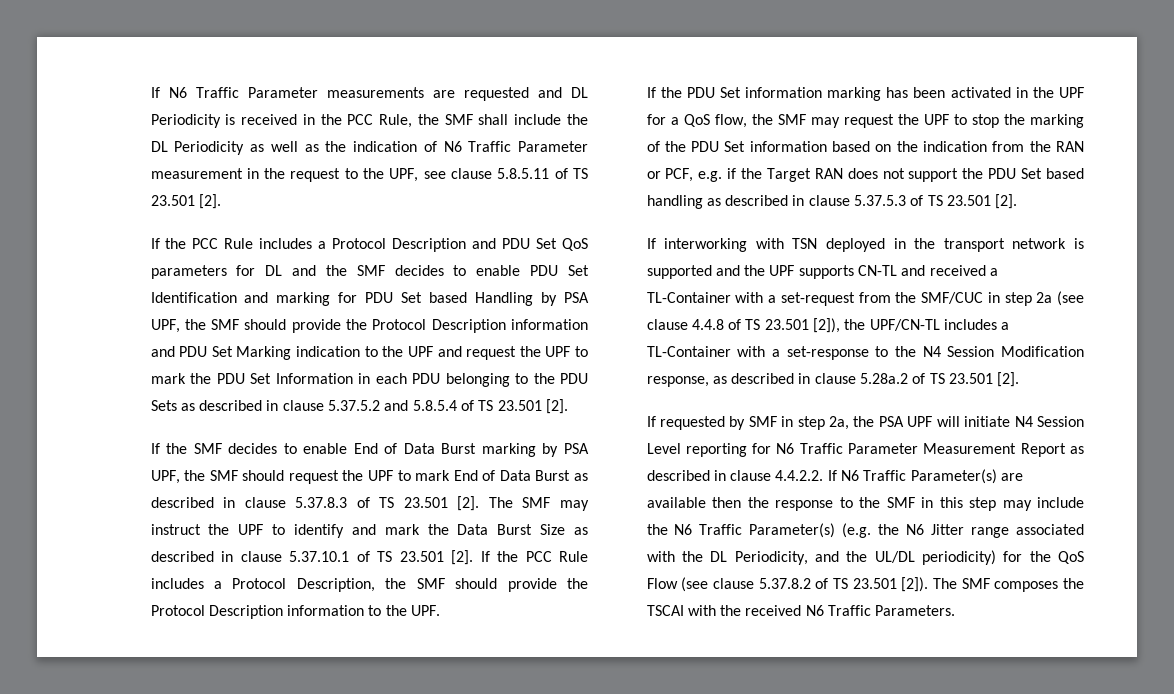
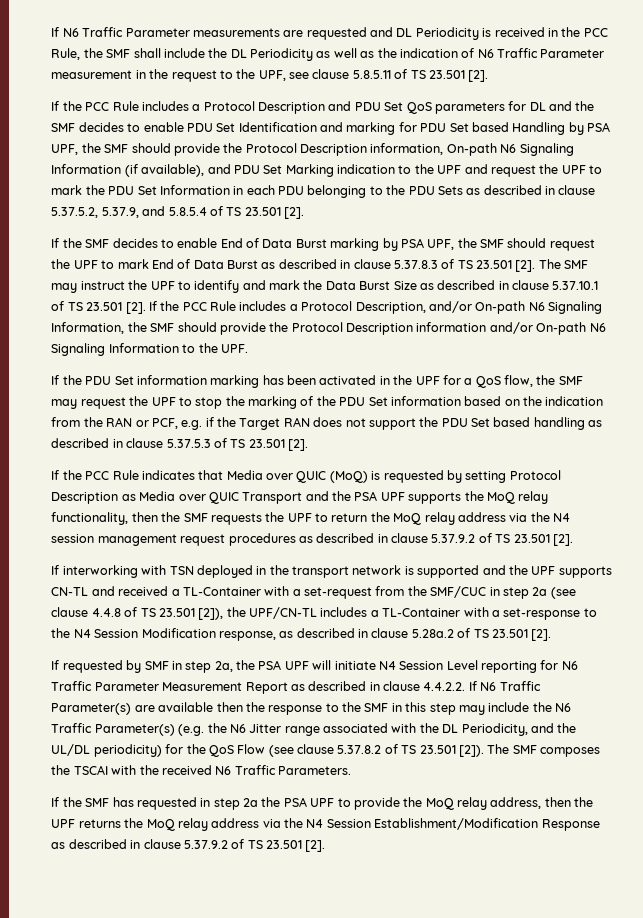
- If the PCC Rule includes a Protocol Description and PDU Set QoS parameters for DL and the SMF decides to enable PDU Set Identification and marking for PDU Set based Handling by PSA UPF, the SMF should provide the Protocol Description information and PDU Set Marking indication to the UPF and request the UPF to mark the PDU Set Information in each PDU belonging to the PDU Sets as described in clause 5.37.5.2 and 5.8.5.4 of TS 23.501 [2].
+ If the PCC Rule includes a Protocol Description and PDU Set QoS parameters for DL and the SMF decides to enable PDU Set Identification and marking for PDU Set based Handling by PSA UPF, the SMF should provide the Protocol Description information, On-path N6 Signaling Information (if available), and PDU Set Marking indication to the UPF and request the UPF to mark the PDU Set Information in each PDU belonging to the PDU Sets as described in clause 5.37.5.2, 5.37.9, and 5.8.5.4 of TS 23.501 [2].
- If the PCC Rule includes a Protocol Description, the SMF should provide the Protocol Description information to the UPF.
+ If the PCC Rule includes a Protocol Description, and/or On-path N6 Signaling Information, the SMF should provide the Protocol Description information and/or On-path N6 Signaling Information to the UPF.
+ If the PCC Rule indicates that Media over QUIC (MoQ) is requested by setting Protocol Description as Media over QUIC Transport and the PSA UPF supports the MoQ relay functionality, then the SMF requests the UPF to return the MoQ relay address via the N4 session management request procedures as described in clause 5.37.9.2 of TS 23.501 [2].
+ If the SMF has requested in step 2a the PSA UPF to provide the MoQ relay address, then the UPF returns the MoQ relay address via the N4 Session Establishment/Modification Response as described in clause 5.37.9.2 of TS 23.501 [2].

